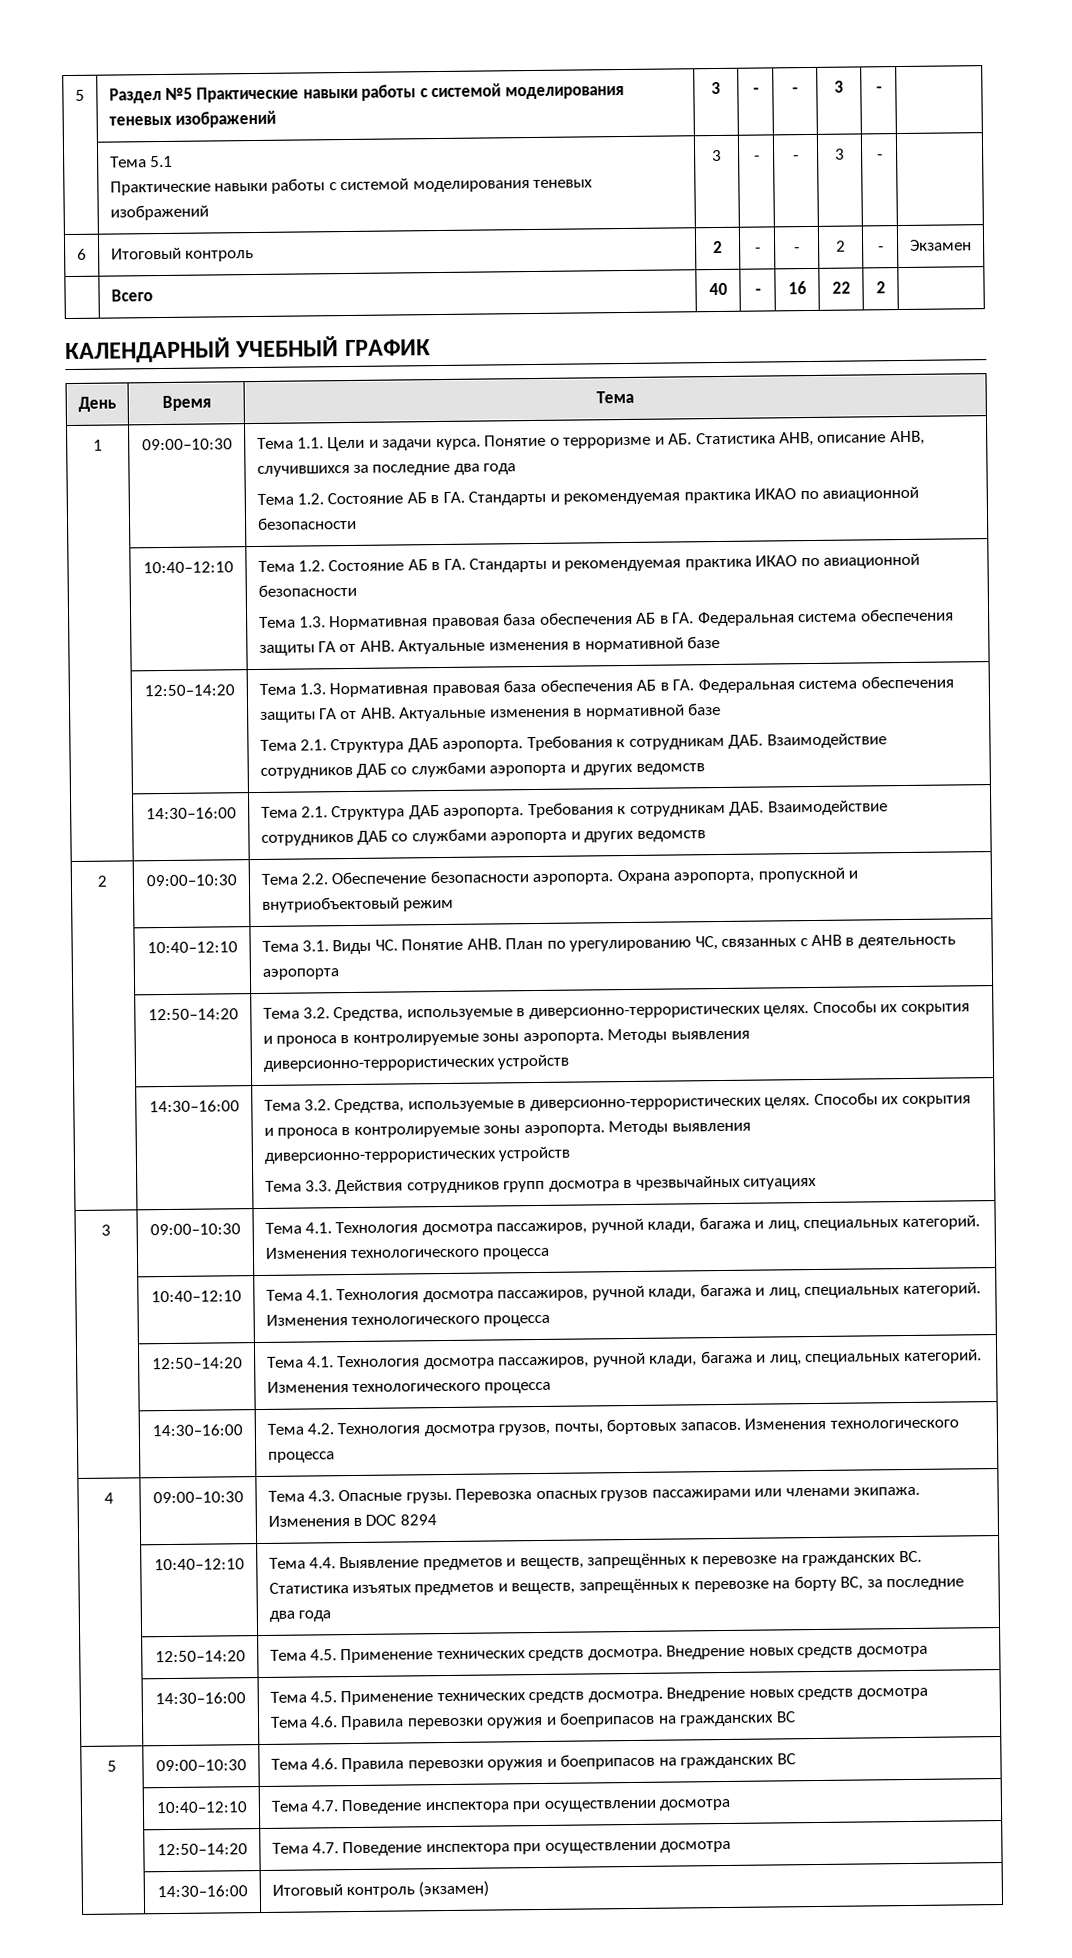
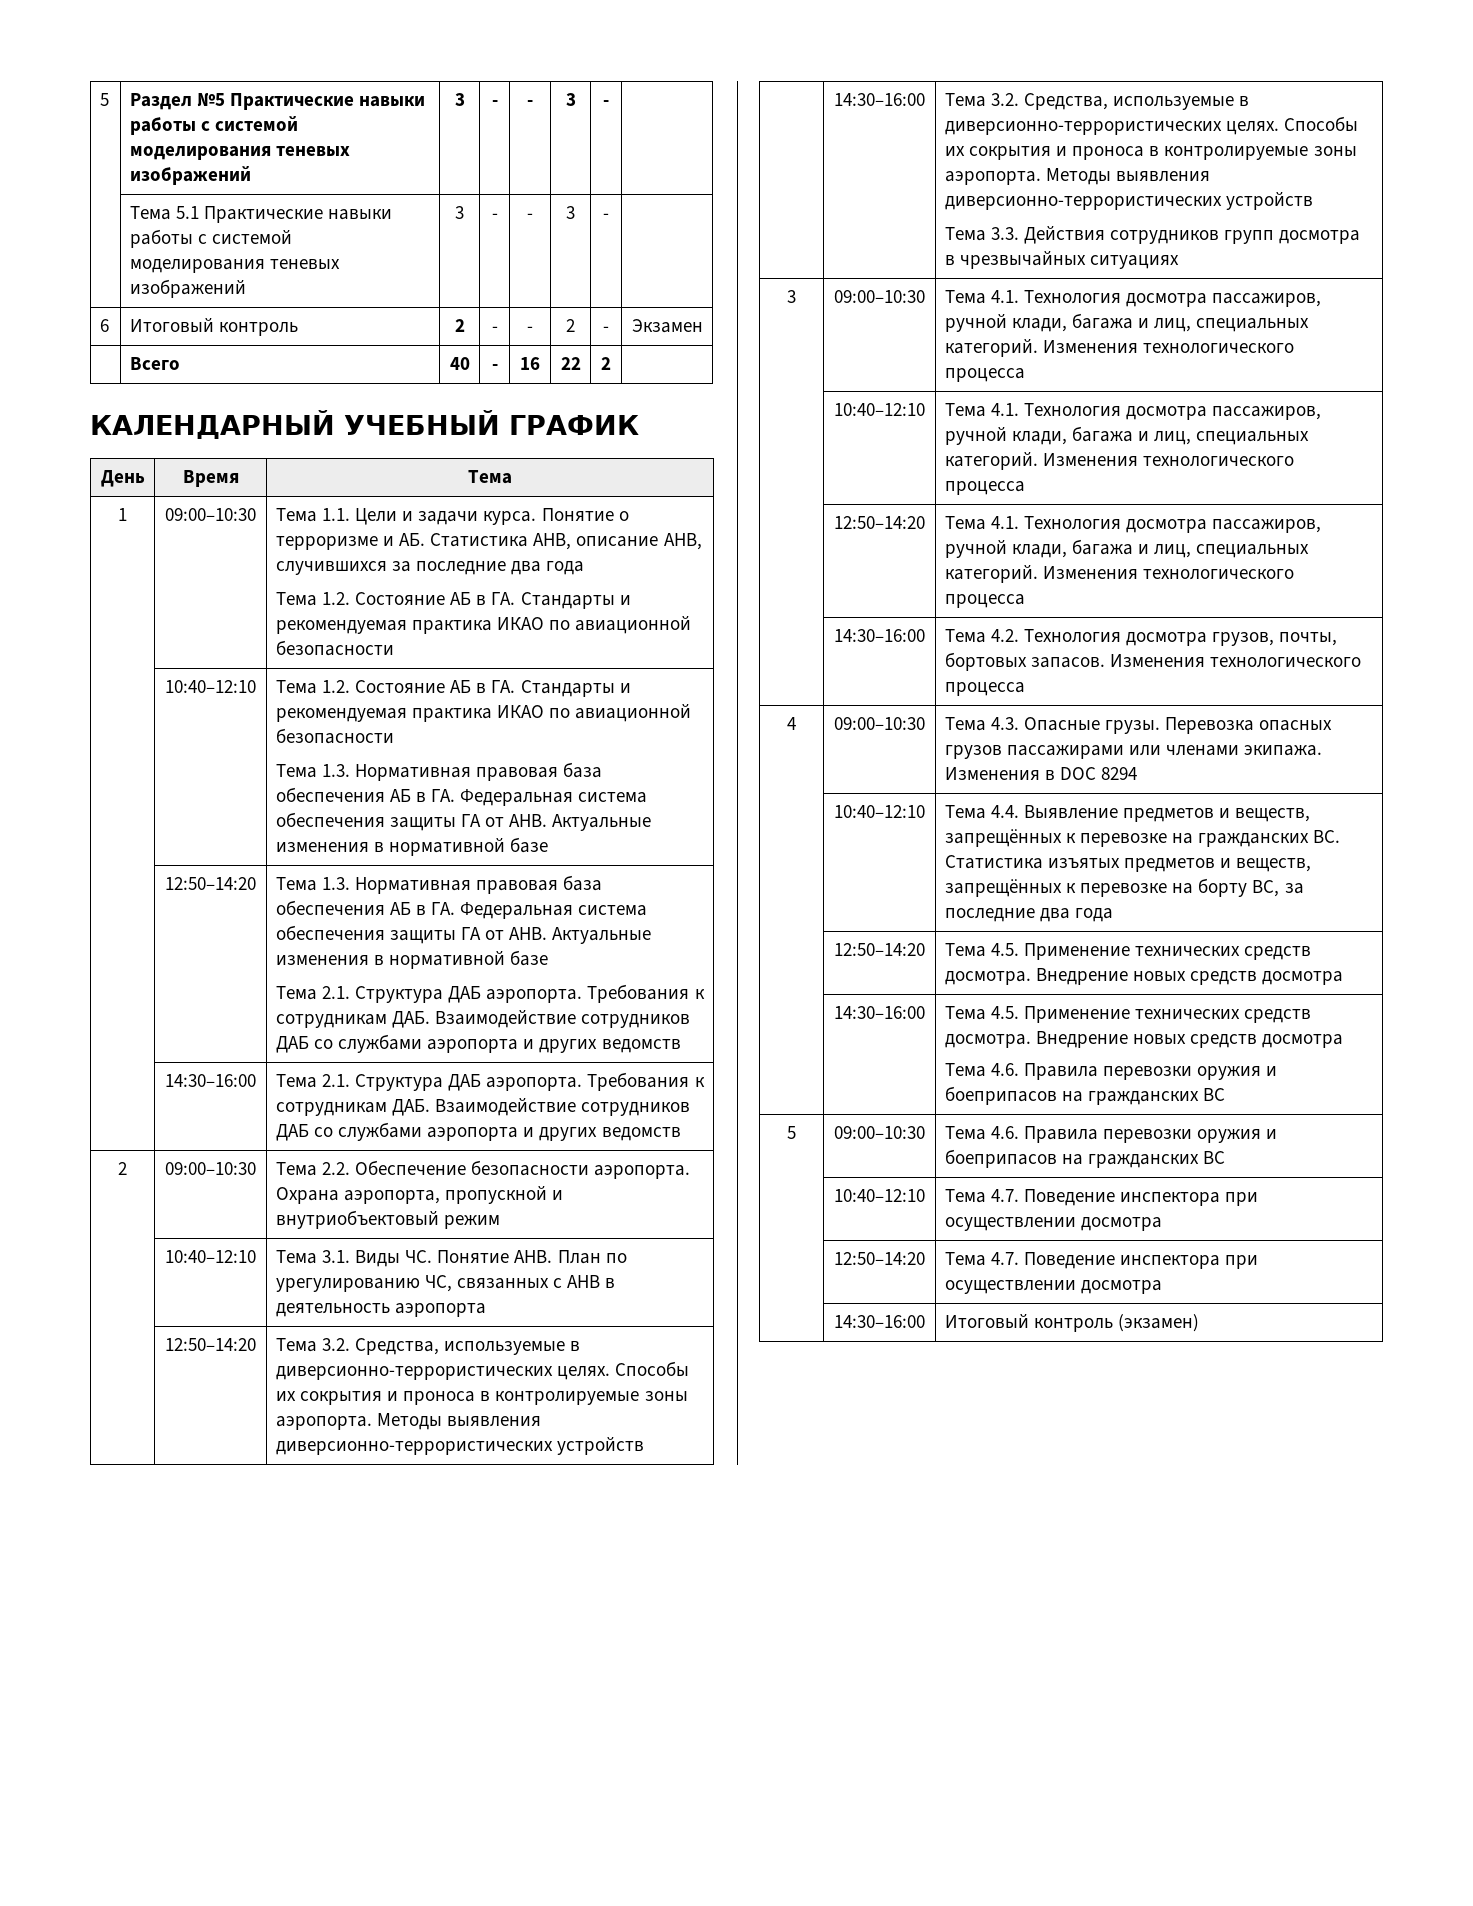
- | Тема 5.1
- Практические навыки работы с системой моделирования теневых изображений | 3 | - | - | 3 | - |
+ | Тема 5.1 Практические навыки работы с системой моделирования теневых изображений | 3 | - | - | 3 | - |

